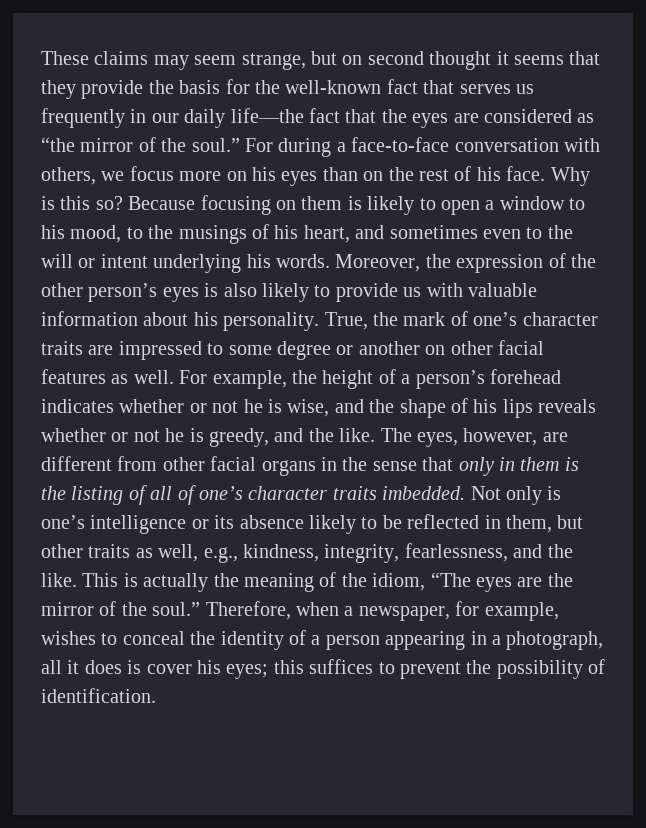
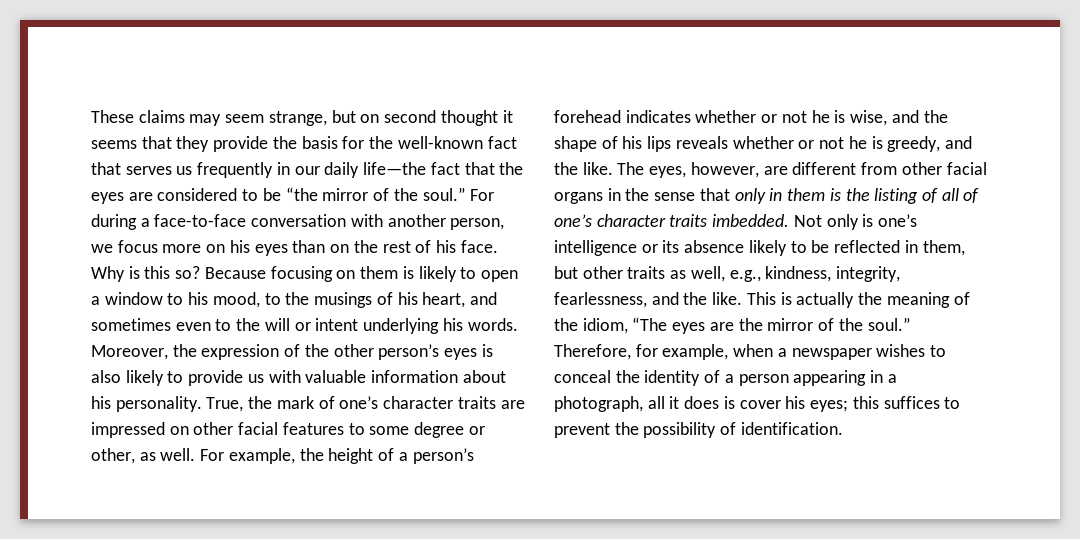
- These claims may seem strange, but on second thought it seems that they provide the basis for the well-known fact that serves us frequently in our daily life—the fact that the eyes are considered as “the mirror of the soul.”
+ These claims may seem strange, but on second thought it seems that they provide the basis for the well-known fact that serves us frequently in our daily life—the fact that the eyes are considered to be “the mirror of the soul.”
- For during a face-to-face conversation with others, we focus more on his eyes than on the rest of his face.
+ For during a face-to-face conversation with another person, we focus more on his eyes than on the rest of his face.
- True, the mark of one’s character traits are impressed to some degree or another on other facial features as well.
+ True, the mark of one’s character traits are impressed on other facial features to some degree or other, as well.
- Therefore, when a newspaper, for example, wishes to conceal the identity of a person appearing in a photograph, all it does is cover his eyes; this suffices to prevent the possibility of identification.
+ Therefore, for example, when a newspaper wishes to conceal the identity of a person appearing in a photograph, all it does is cover his eyes; this suffices to prevent the possibility of identification.

